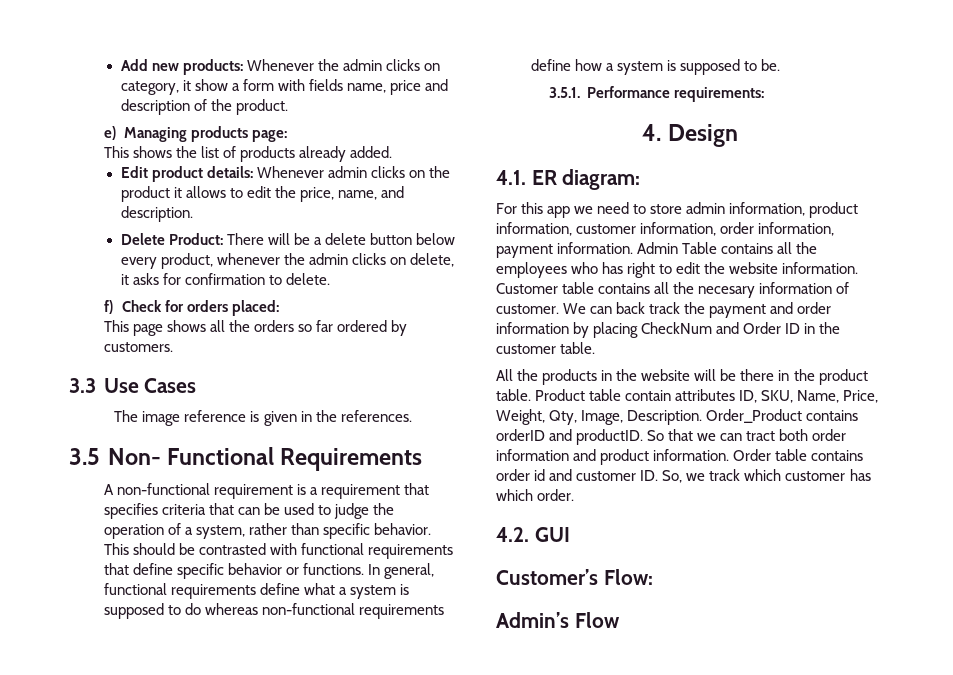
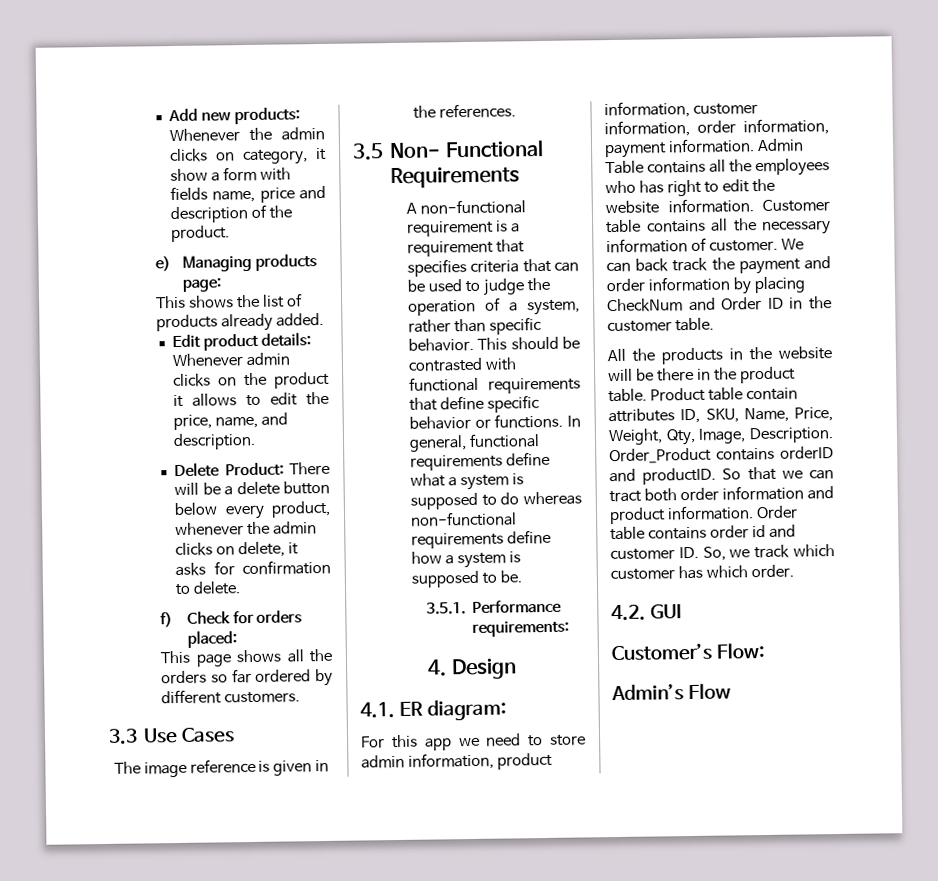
- This page shows all the orders so far ordered by customers.
+ This page shows all the orders so far ordered by different customers.
- Customer table contains all the necesary information of customer.
+ Customer table contains all the necessary information of customer.

